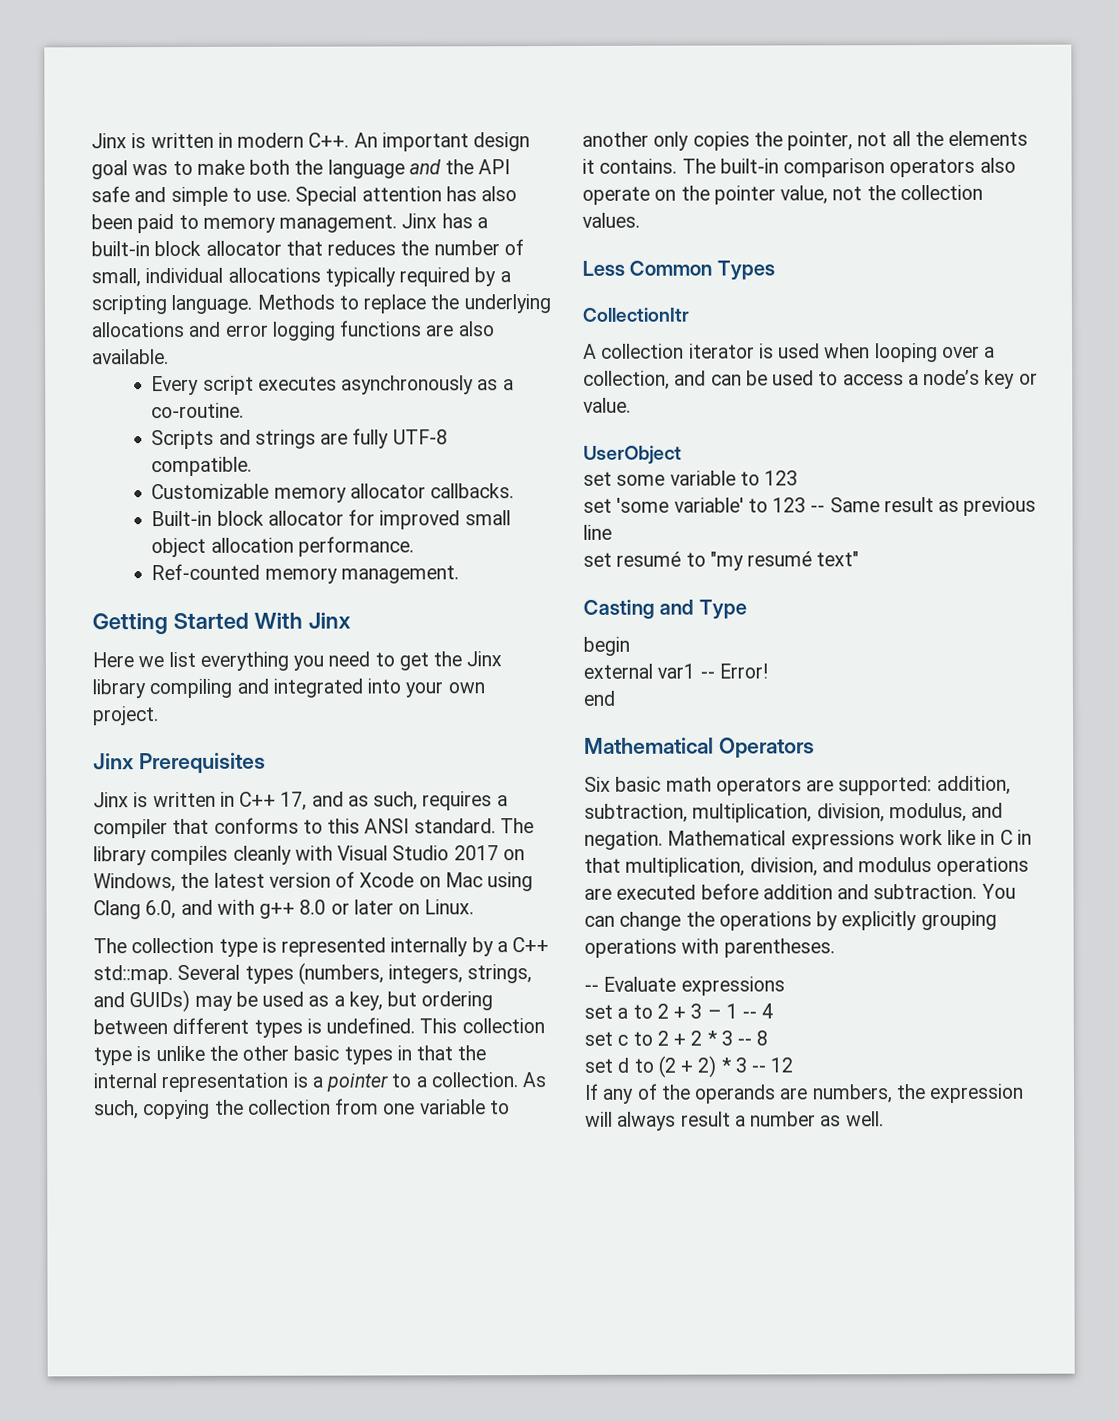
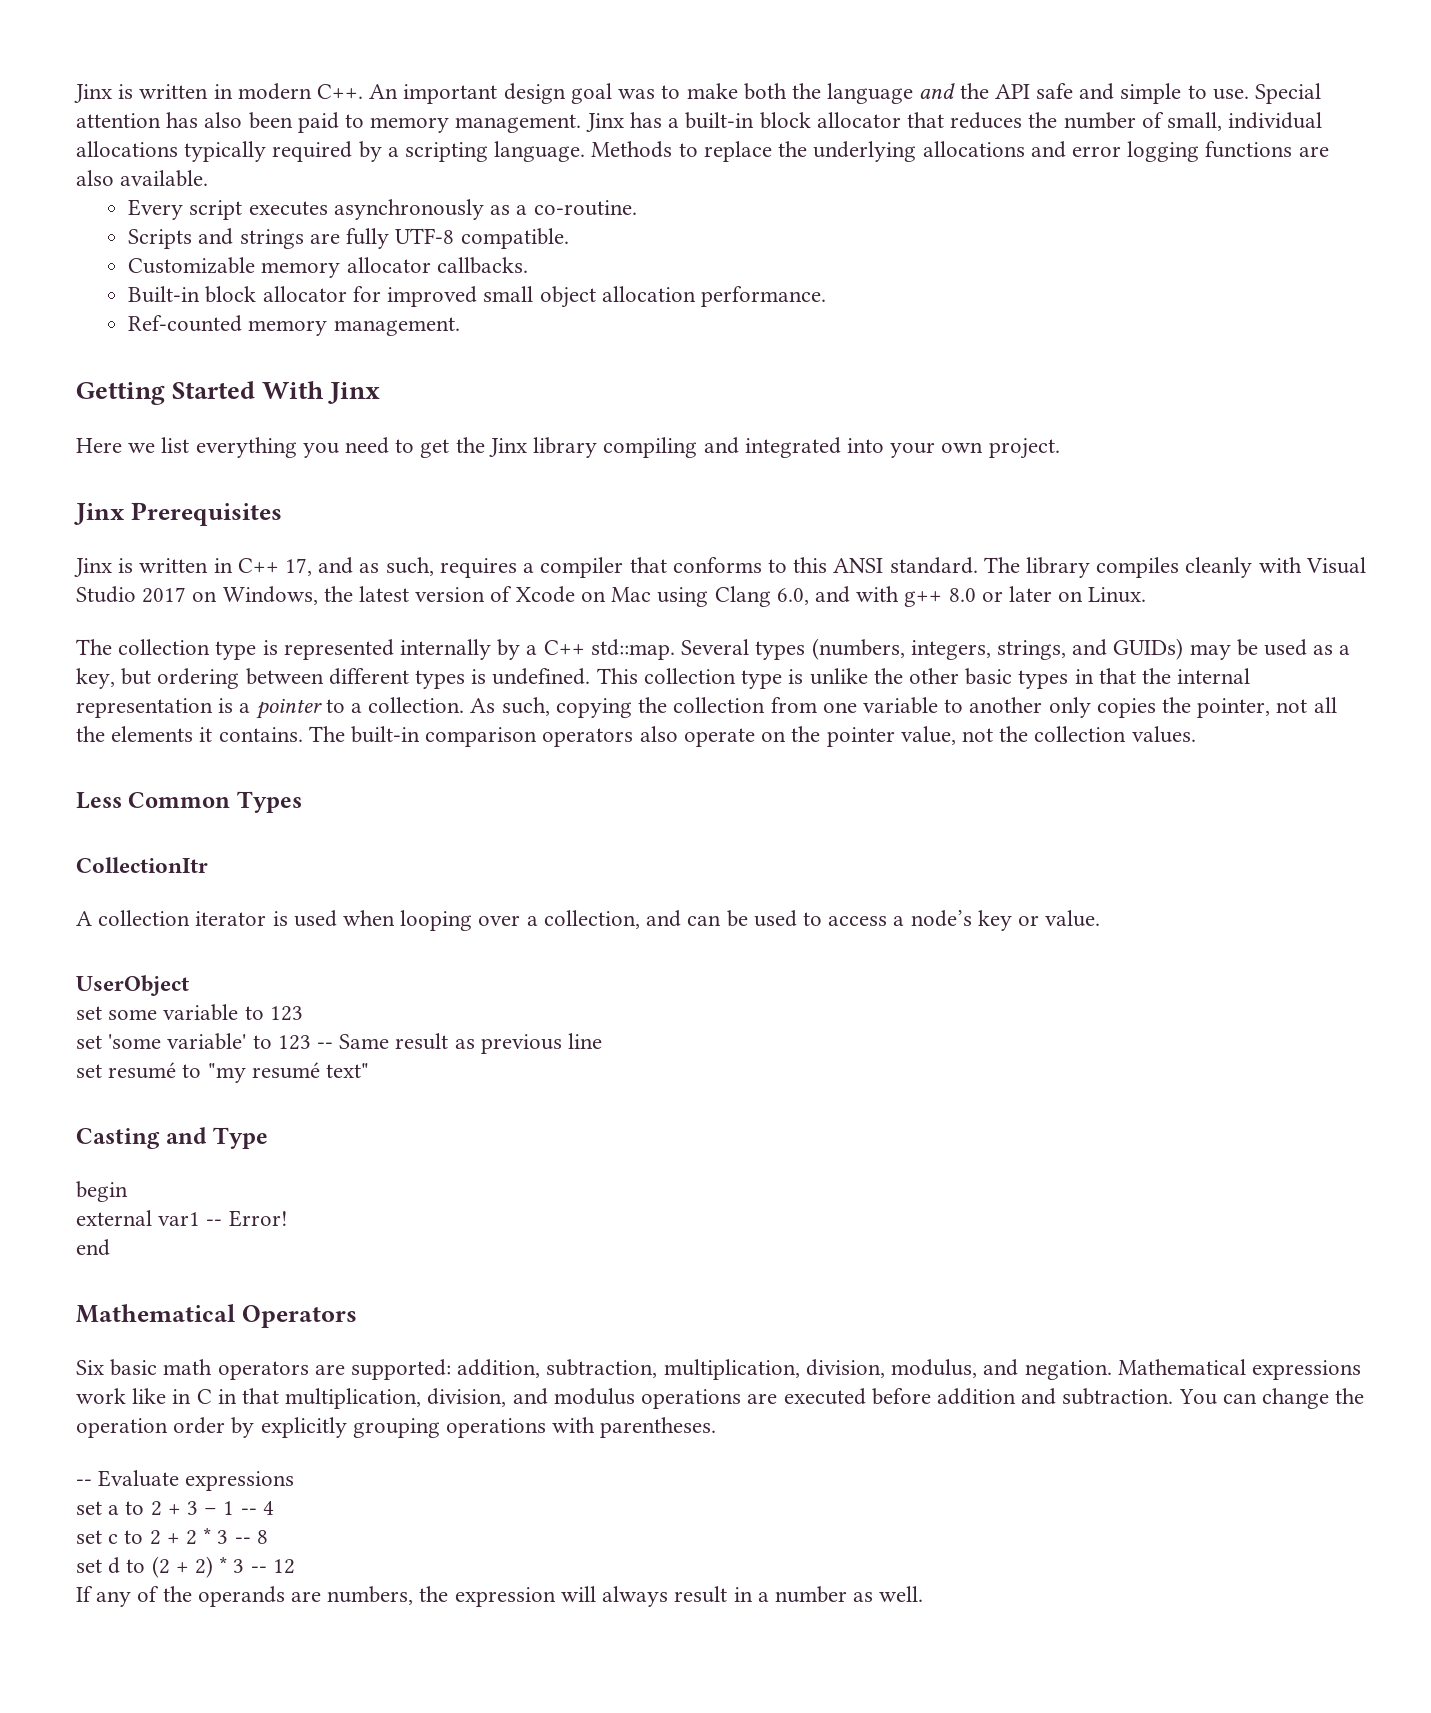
- You can change the operations by explicitly grouping operations with parentheses.
+ You can change the operation order by explicitly grouping operations with parentheses.
- If any of the operands are numbers, the expression will always result a number as well.
+ If any of the operands are numbers, the expression will always result in a number as well.

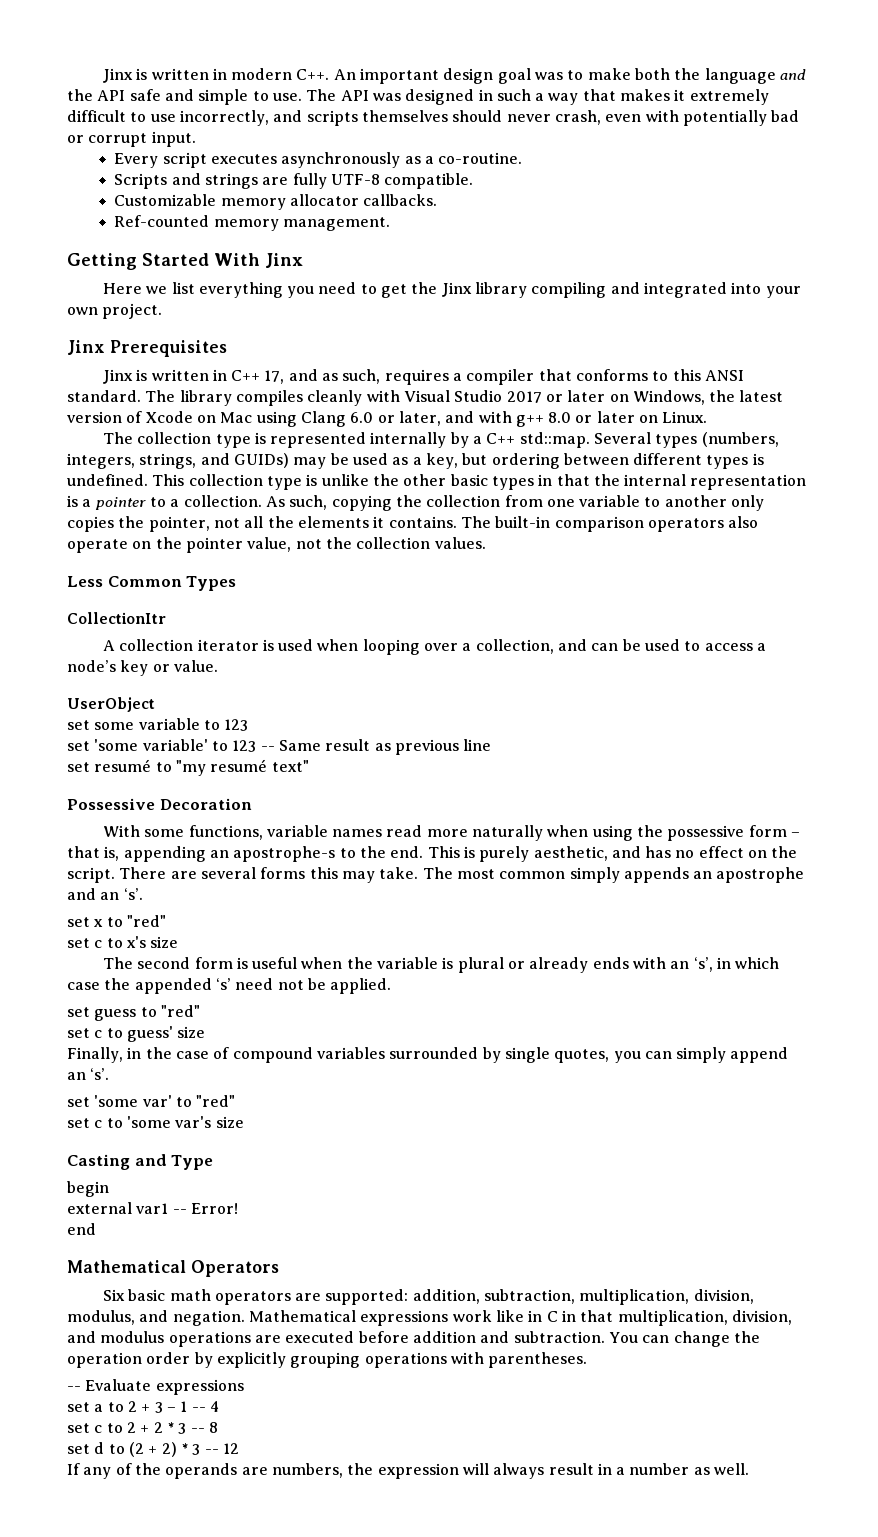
- Special attention has also been paid to memory management. Jinx has a built-in block allocator that reduces the number of small, individual allocations typically required by a scripting language. Methods to replace the underlying allocations and error logging functions are also available.
+ The API was designed in such a way that makes it extremely difficult to use incorrectly, and scripts themselves should never crash, even with potentially bad or corrupt input.
- Built-in block allocator for improved small object allocation performance.
- The library compiles cleanly with Visual Studio 2017 on Windows, the latest version of Xcode on Mac using Clang 6.0, and with g++ 8.0 or later on Linux.
+ The library compiles cleanly with Visual Studio 2017 or later on Windows, the latest version of Xcode on Mac using Clang 6.0 or later, and with g++ 8.0 or later on Linux.
+ Possessive Decoration
+ With some functions, variable names read more naturally when using the possessive form – that is, appending an apostrophe-s to the end. This is purely aesthetic, and has no effect on the script. There are several forms this may take. The most common simply appends an apostrophe and an ‘s’.
+ set x to "red"
+ set c to x's size
+ The second form is useful when the variable is plural or already ends with an ‘s’, in which case the appended ‘s’ need not be applied.
+ set guess to "red"
+ set c to guess' size
+ Finally, in the case of compound variables surrounded by single quotes, you can simply append an ‘s’.
+ set 'some var' to "red"
+ set c to 'some var's size

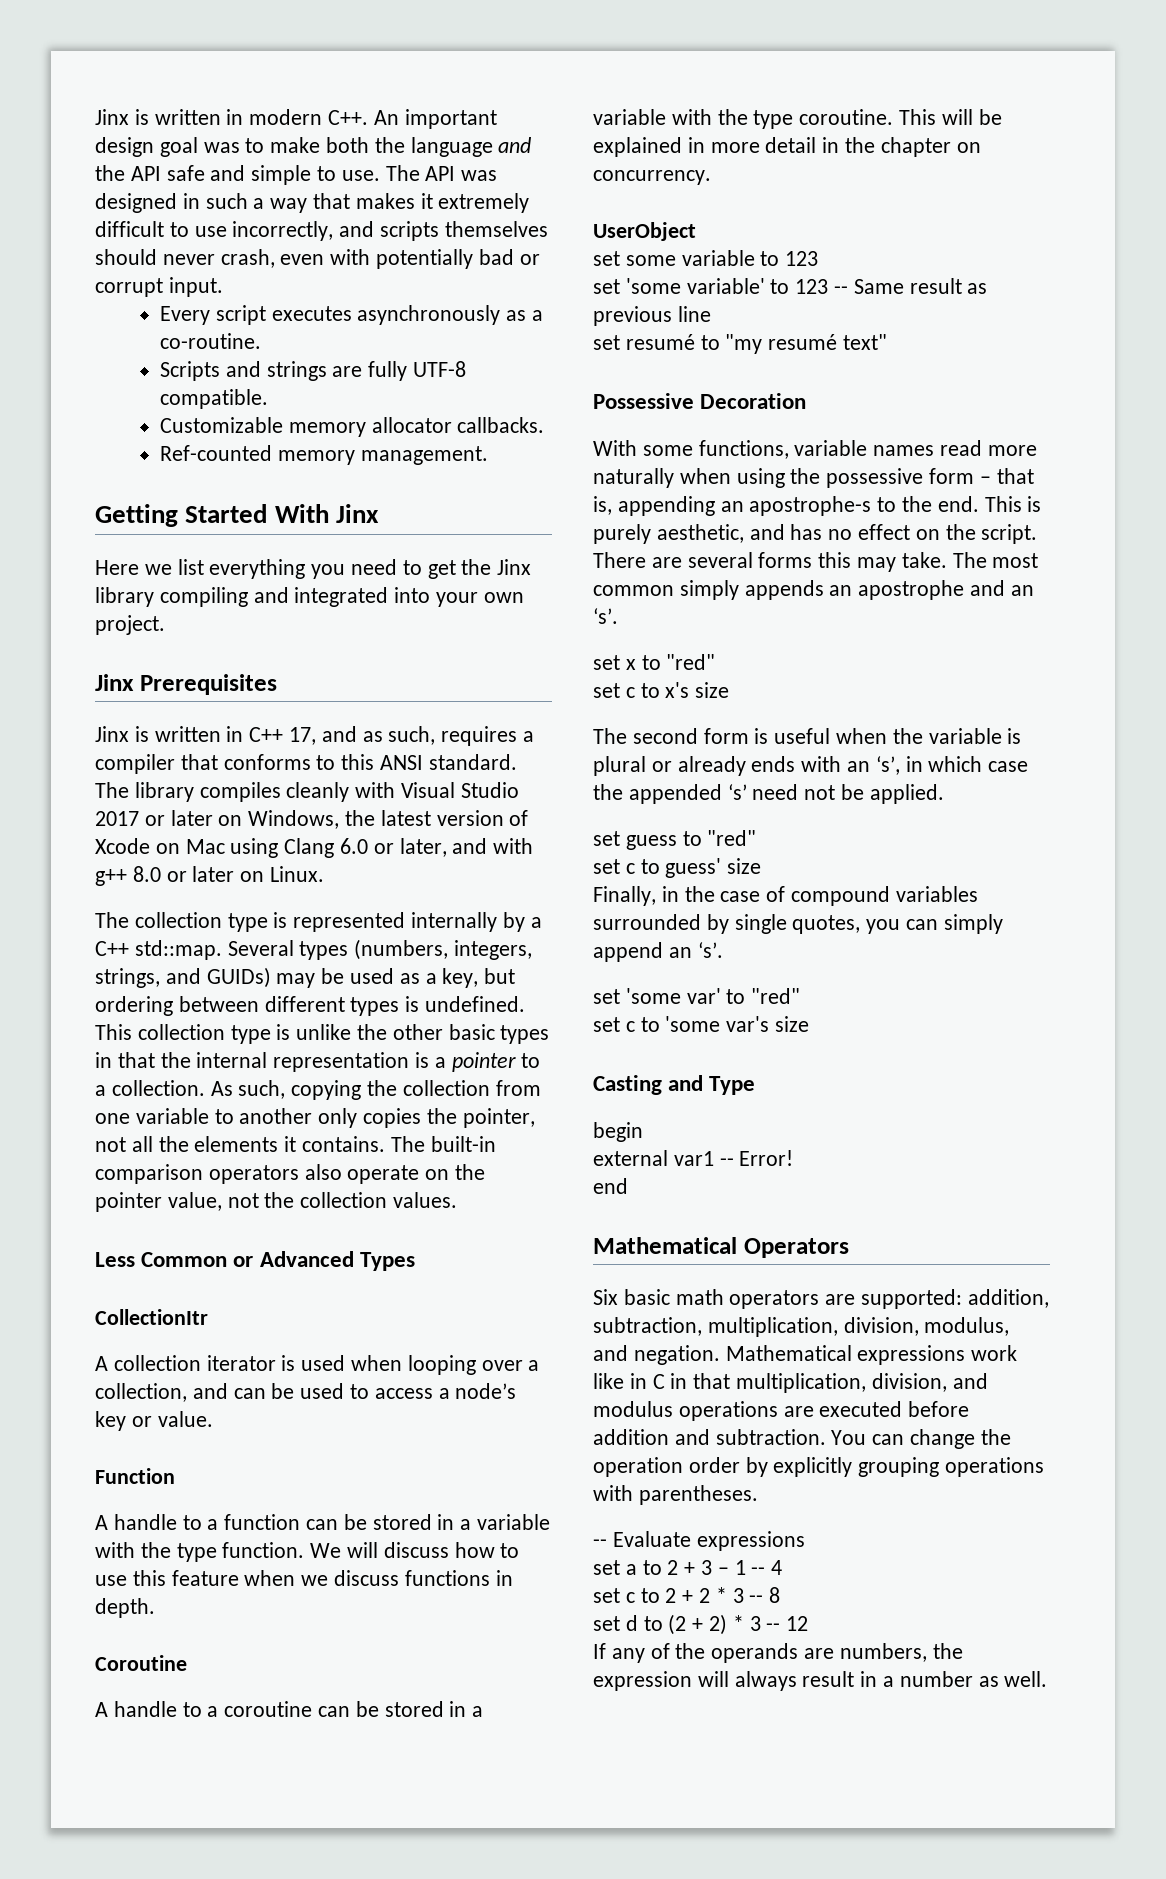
- Less Common Types
+ Less Common or Advanced Types
+ Function
+ A handle to a function can be stored in a variable with the type function. We will discuss how to use this feature when we discuss functions in depth.
+ Coroutine
+ A handle to a coroutine can be stored in a variable with the type coroutine. This will be explained in more detail in the chapter on concurrency.

